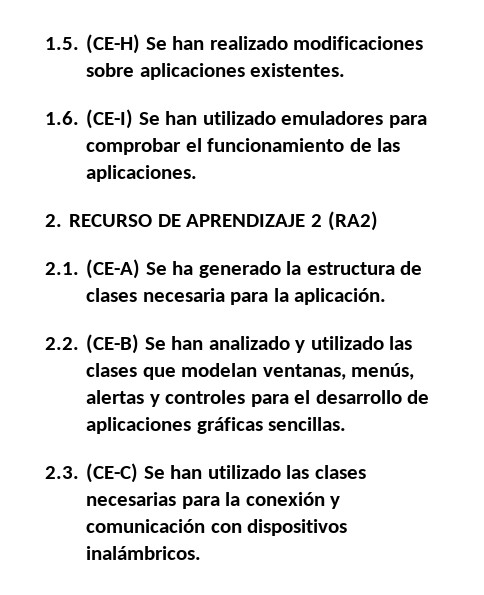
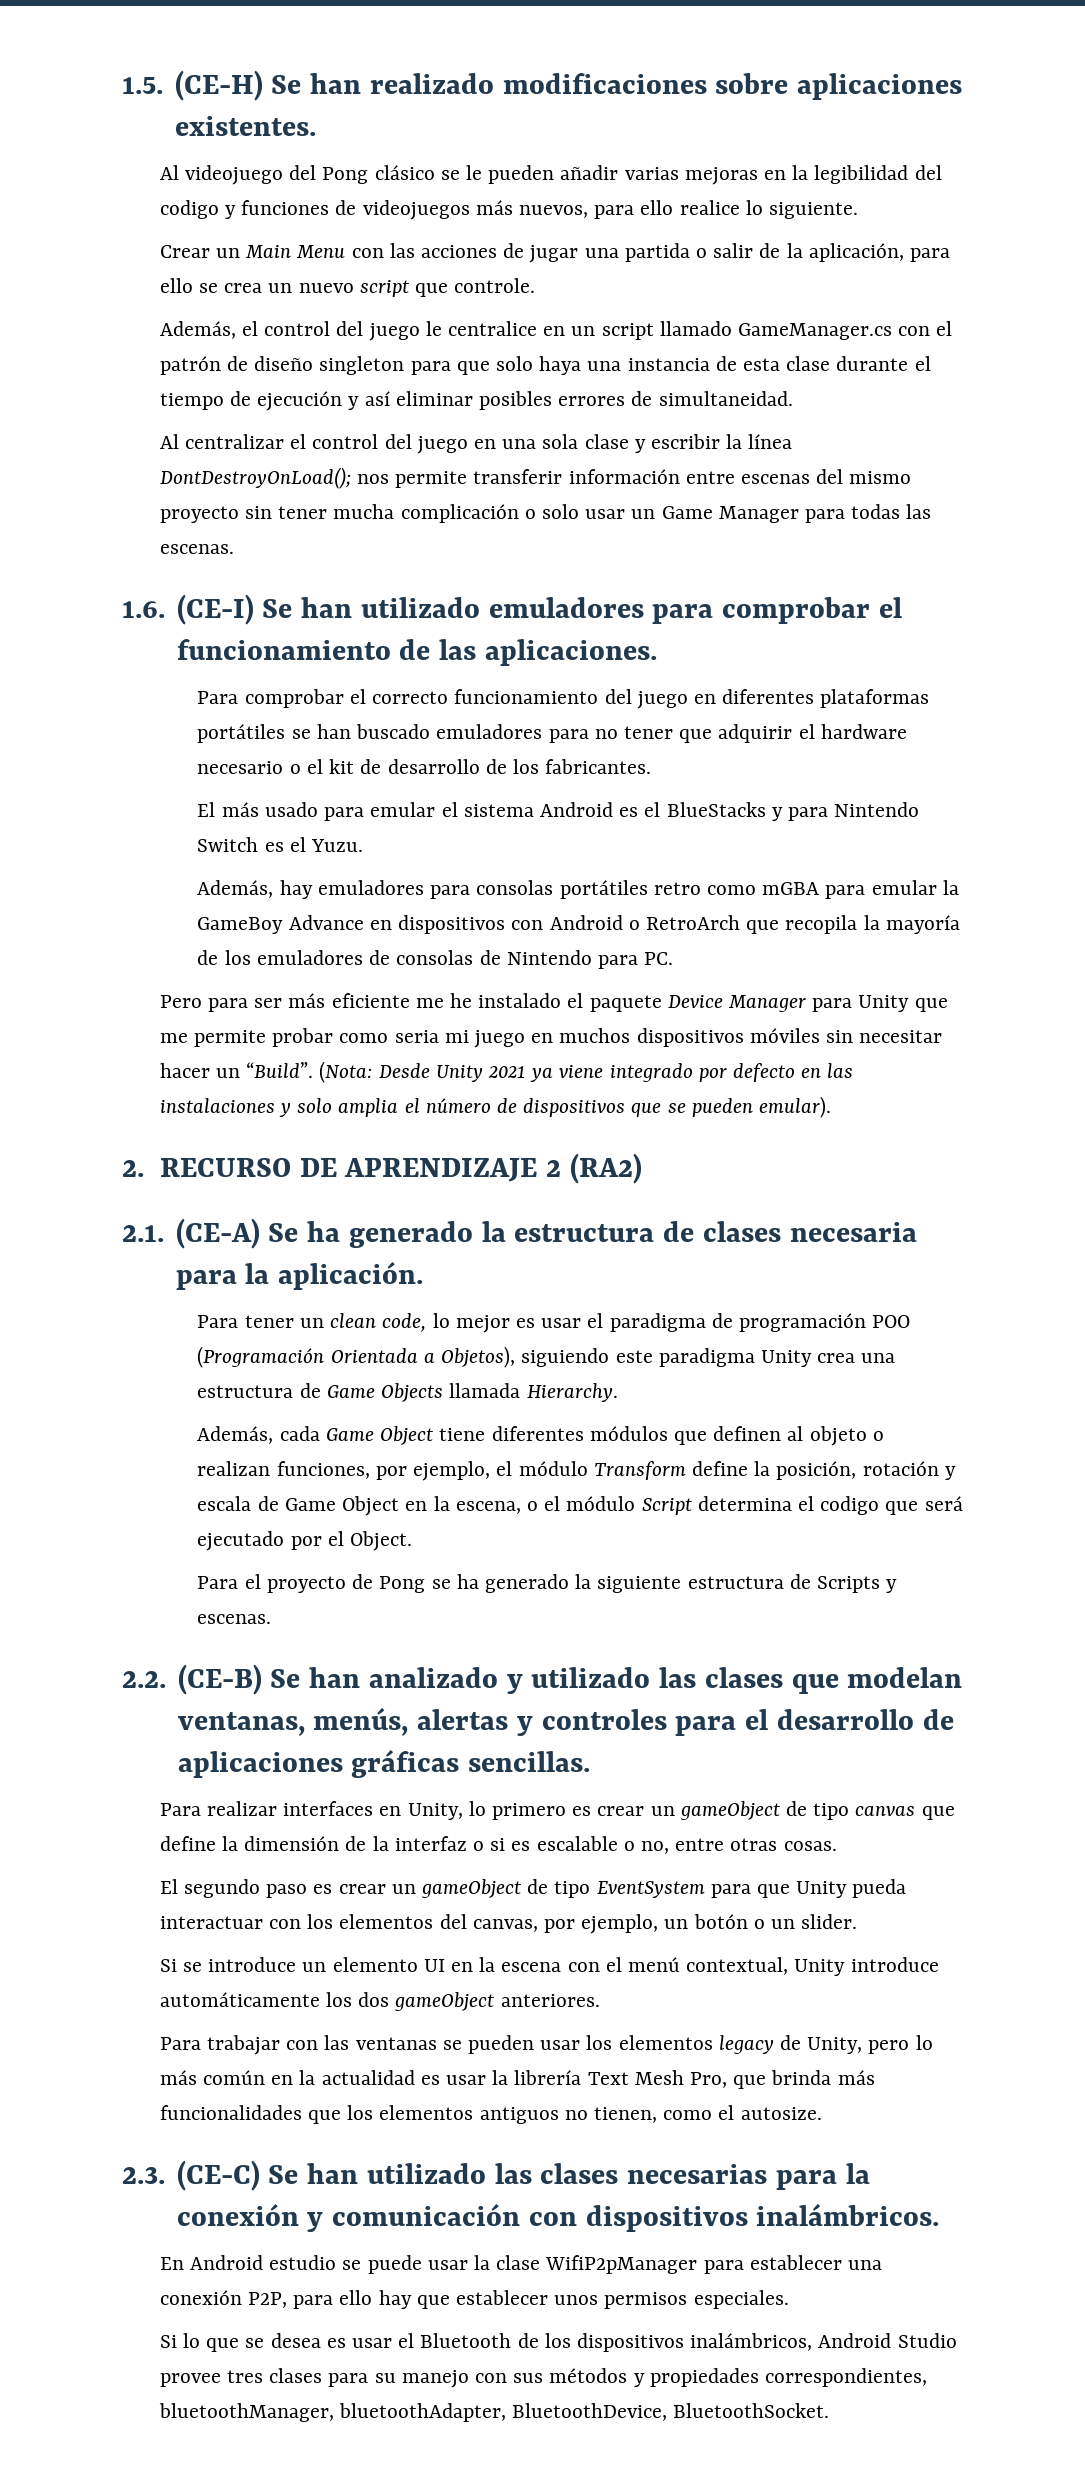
+ Al videojuego del Pong clásico se le pueden añadir varias mejoras en la legibilidad del codigo y funciones de videojuegos más nuevos, para ello realice lo siguiente.
+ Crear un Main Menu con las acciones de jugar una partida o salir de la aplicación, para ello se crea un nuevo script que controle.
+ Además, el control del juego le centralice en un script llamado GameManager.cs con el patrón de diseño singleton para que solo haya una instancia de esta clase durante el tiempo de ejecución y así eliminar posibles errores de simultaneidad.
+ Al centralizar el control del juego en una sola clase y escribir la línea DontDestroyOnLoad(); nos permite transferir información entre escenas del mismo proyecto sin tener mucha complicación o solo usar un Game Manager para todas las escenas.
+ Para comprobar el correcto funcionamiento del juego en diferentes plataformas portátiles se han buscado emuladores para no tener que adquirir el hardware necesario o el kit de desarrollo de los fabricantes.
+ El más usado para emular el sistema Android es el BlueStacks y para Nintendo Switch es el Yuzu.
+ Además, hay emuladores para consolas portátiles retro como mGBA para emular la GameBoy Advance en dispositivos con Android o RetroArch que recopila la mayoría de los emuladores de consolas de Nintendo para PC.
+ Pero para ser más eficiente me he instalado el paquete Device Manager para Unity que me permite probar como seria mi juego en muchos dispositivos móviles sin necesitar hacer un “Build”. (Nota: Desde Unity 2021 ya viene integrado por defecto en las instalaciones y solo amplia el número de dispositivos que se pueden emular).
+ Para tener un clean code, lo mejor es usar el paradigma de programación POO (Programación Orientada a Objetos), siguiendo este paradigma Unity crea una estructura de Game Objects llamada Hierarchy.
+ Además, cada Game Object tiene diferentes módulos que definen al objeto o realizan funciones, por ejemplo, el módulo Transform define la posición, rotación y escala de Game Object en la escena, o el módulo Script determina el codigo que será ejecutado por el Object.
+ Para el proyecto de Pong se ha generado la siguiente estructura de Scripts y escenas.
+ Para realizar interfaces en Unity, lo primero es crear un gameObject de tipo canvas que define la dimensión de la interfaz o si es escalable o no, entre otras cosas.
+ El segundo paso es crear un gameObject de tipo EventSystem para que Unity pueda interactuar con los elementos del canvas, por ejemplo, un botón o un slider.
+ Si se introduce un elemento UI en la escena con el menú contextual, Unity introduce automáticamente los dos gameObject anteriores.
+ Para trabajar con las ventanas se pueden usar los elementos legacy de Unity, pero lo más común en la actualidad es usar la librería Text Mesh Pro, que brinda más funcionalidades que los elementos antiguos no tienen, como el autosize.
+ En Android estudio se puede usar la clase WifiP2pManager para establecer una conexión P2P, para ello hay que establecer unos permisos especiales.
+ Si lo que se desea es usar el Bluetooth de los dispositivos inalámbricos, Android Studio provee tres clases para su manejo con sus métodos y propiedades correspondientes, bluetoothManager, bluetoothAdapter, BluetoothDevice, BluetoothSocket.

